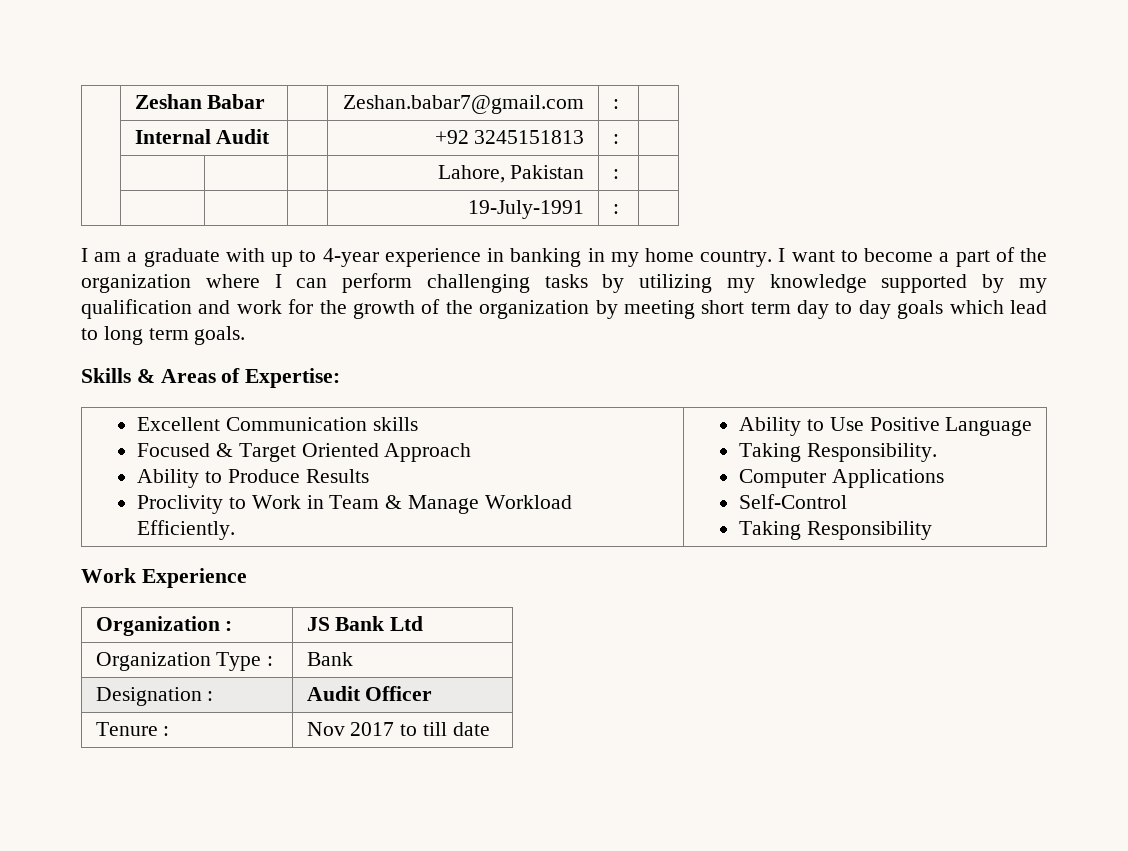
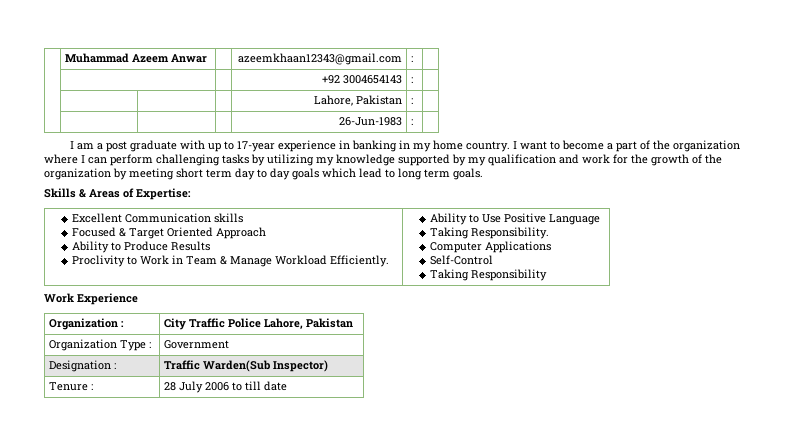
- | Zeshan Babar | | Zeshan.babar7@gmail.com | : |
- | Internal Audit | | +92 3245151813 | : |
+ | Muhammad Azeem Anwar | | azeemkhaan12343@gmail.com | : |
+ | | | +92 3004654143 | : |
- | | | | 19-July-1991 | : |
+ | | | | 26-Jun-1983 | : |
- I am a graduate with up to 4-year experience in banking in my home country.
+ I am a post graduate with up to 17-year experience in banking in my home country.
- Organization : | JS Bank Ltd
+ Organization : | City Traffic Police Lahore, Pakistan
- Organization Type : | Bank
+ Organization Type : | Government
- Designation : | Audit Officer
+ Designation : | Traffic Warden(Sub Inspector)
- Tenure : | Nov 2017 to till date
+ Tenure : | 28 July 2006 to till date

